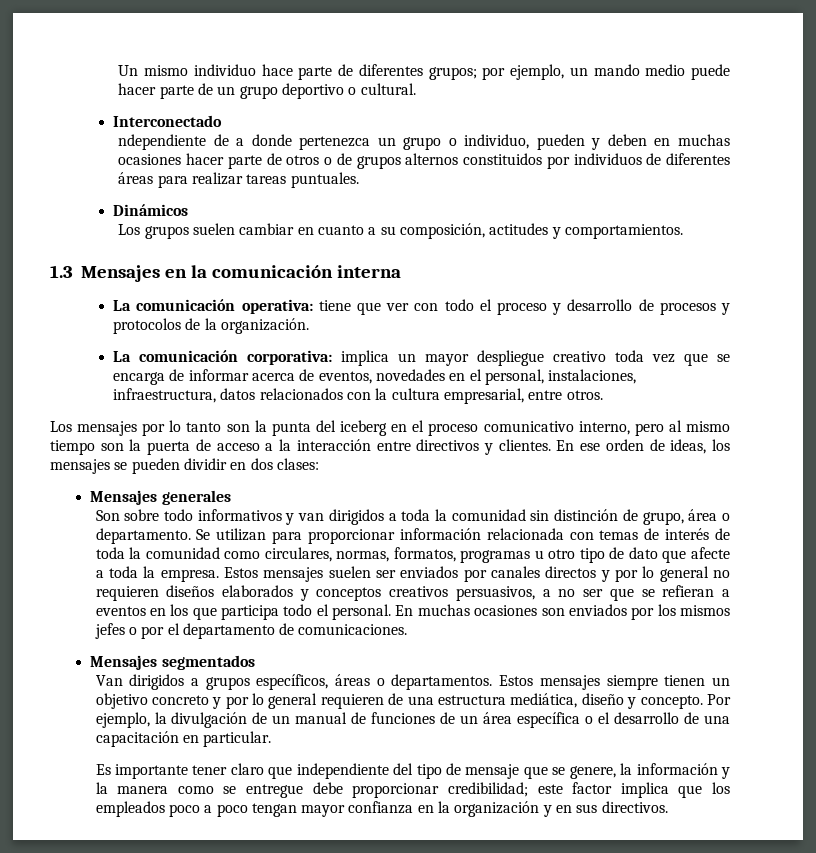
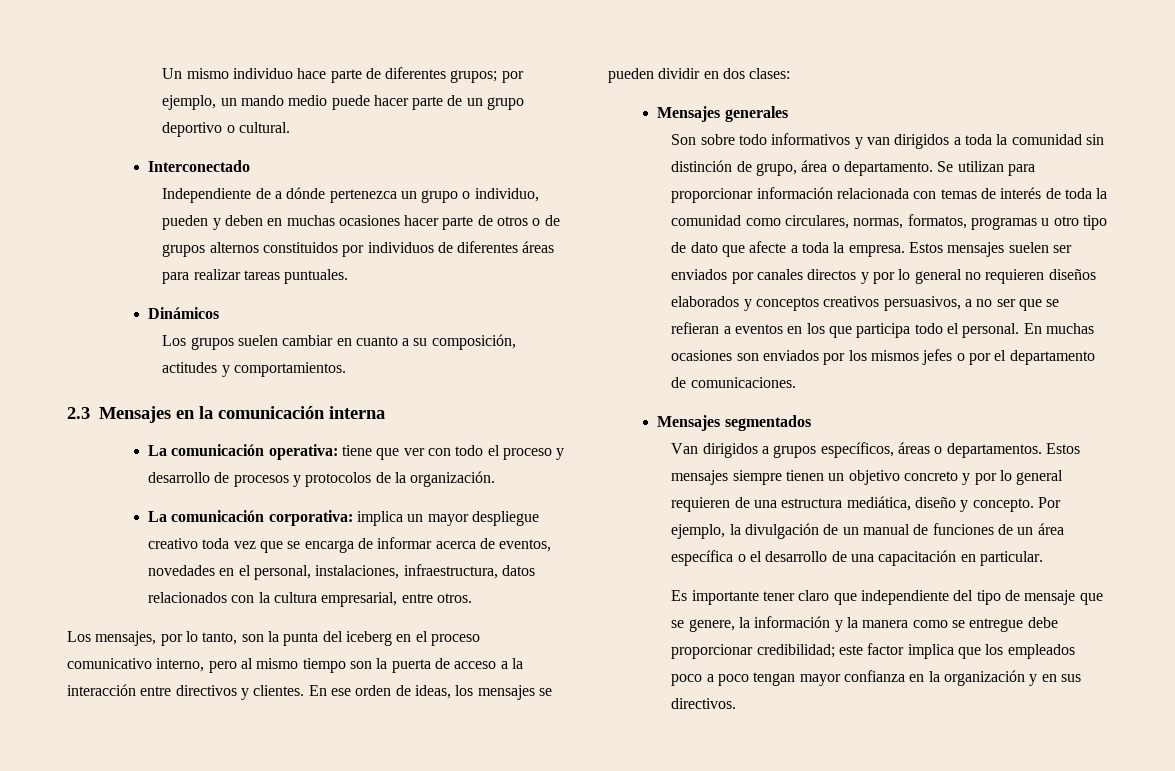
- ndependiente de a donde pertenezca un grupo o individuo, pueden y deben en muchas ocasiones hacer parte de otros o de grupos alternos constituidos por individuos de diferentes áreas para realizar tareas puntuales.
+ Independiente de a dónde pertenezca un grupo o individuo, pueden y deben en muchas ocasiones hacer parte de otros o de grupos alternos constituidos por individuos de diferentes áreas para realizar tareas puntuales.
- 1.3 Mensajes en la comunicación interna
+ 2.3 Mensajes en la comunicación interna
- Los mensajes por lo tanto son la punta del iceberg en el proceso comunicativo interno, pero al mismo tiempo son la puerta de acceso a la interacción entre directivos y clientes.
+ Los mensajes, por lo tanto, son la punta del iceberg en el proceso comunicativo interno, pero al mismo tiempo son la puerta de acceso a la interacción entre directivos y clientes.

